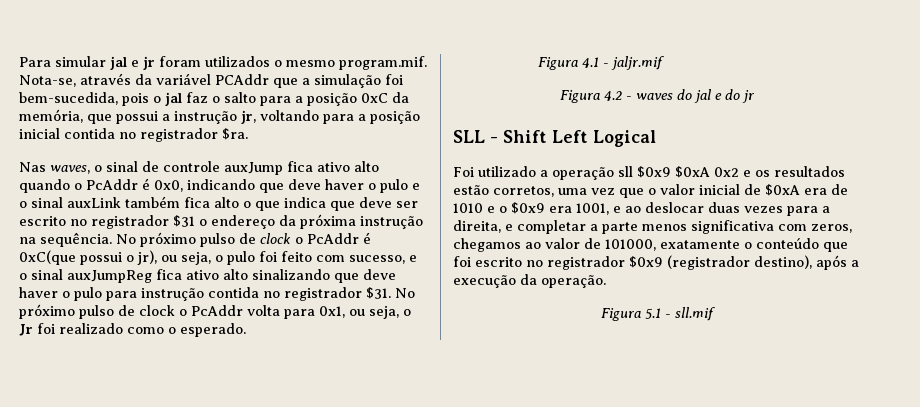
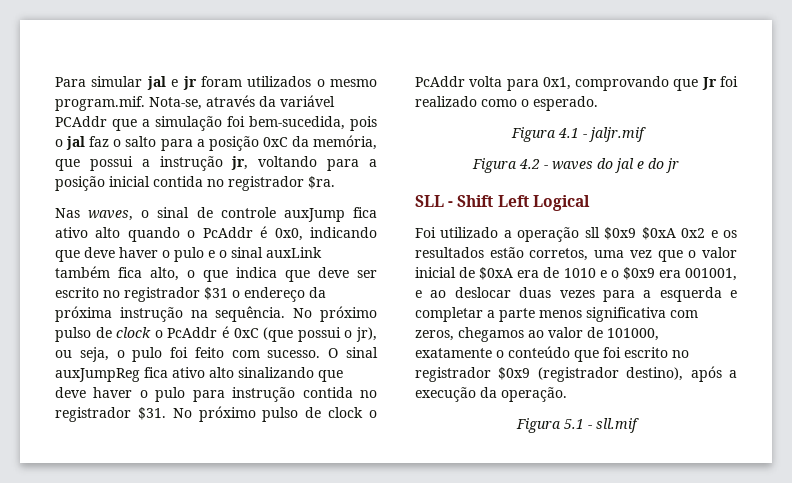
- Nas waves, o sinal de controle auxJump fica ativo alto quando o PcAddr é 0x0, indicando que deve haver o pulo e o sinal auxLink também fica alto o que indica que deve ser escrito no registrador $31 o endereço da próxima instrução na sequência.
+ Nas waves, o sinal de controle auxJump fica ativo alto quando o PcAddr é 0x0, indicando que deve haver o pulo e o sinal auxLink também fica alto, o que indica que deve ser escrito no registrador $31 o endereço da próxima instrução na sequência.
- No próximo pulso de clock o PcAddr é 0xC(que possui o jr), ou seja, o pulo foi feito com sucesso, e o sinal auxJumpReg fica ativo alto sinalizando que deve haver o pulo para instrução contida no registrador $31.
+ No próximo pulso de clock o PcAddr é 0xC (que possui o jr), ou seja, o pulo foi feito com sucesso. O sinal auxJumpReg fica ativo alto sinalizando que deve haver o pulo para instrução contida no registrador $31.
- No próximo pulso de clock o PcAddr volta para 0x1, ou seja, o Jr foi realizado como o esperado.
+ No próximo pulso de clock o PcAddr volta para 0x1, comprovando que Jr foi realizado como o esperado.
- Foi utilizado a operação sll $0x9 $0xA 0x2 e os resultados estão corretos, uma vez que o valor inicial de $0xA era de 1010 e o $0x9 era 1001, e ao deslocar duas vezes para a direita, e completar a parte menos significativa com zeros, chegamos ao valor de 101000, exatamente o conteúdo que foi escrito no registrador $0x9 (registrador destino), após a execução da operação.
+ Foi utilizado a operação sll $0x9 $0xA 0x2 e os resultados estão corretos, uma vez que o valor inicial de $0xA era de 1010 e o $0x9 era 001001, e ao deslocar duas vezes para a esquerda e completar a parte menos significativa com zeros, chegamos ao valor de 101000, exatamente o conteúdo que foi escrito no registrador $0x9 (registrador destino), após a execução da operação.

